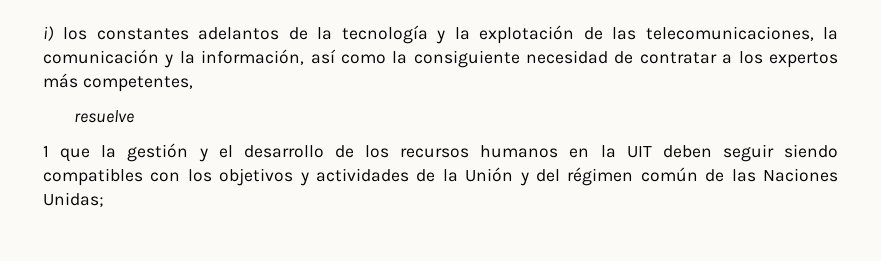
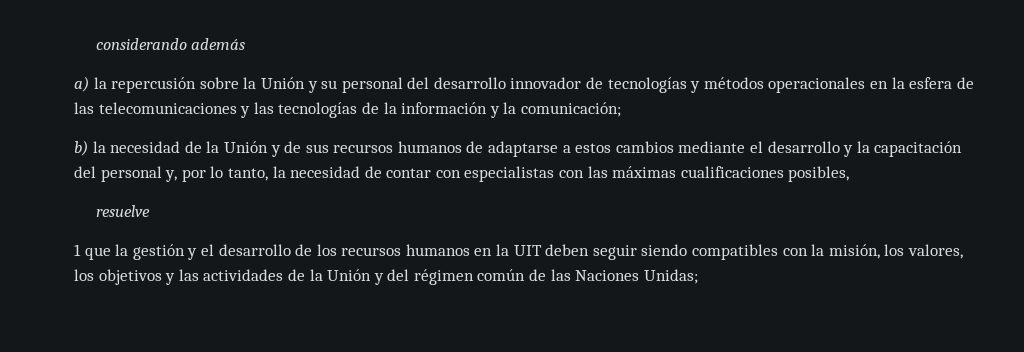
- i) los constantes adelantos de la tecnología y la explotación de las telecomunicaciones, la comunicación y la información, así como la consiguiente necesidad de contratar a los expertos más competentes,
+ considerando además
+ a) la repercusión sobre la Unión y su personal del desarrollo innovador de tecnologías y métodos operacionales en la esfera de las telecomunicaciones y las tecnologías de la información y la comunicación;
+ b) la necesidad de la Unión y de sus recursos humanos de adaptarse a estos cambios mediante el desarrollo y la capacitación del personal y, por lo tanto, la necesidad de contar con especialistas con las máximas cualificaciones posibles,
- 1 que la gestión y el desarrollo de los recursos humanos en la UIT deben seguir siendo compatibles con los objetivos y actividades de la Unión y del régimen común de las Naciones Unidas;
+ 1 que la gestión y el desarrollo de los recursos humanos en la UIT deben seguir siendo compatibles con la misión, los valores, los objetivos y las actividades de la Unión y del régimen común de las Naciones Unidas;

